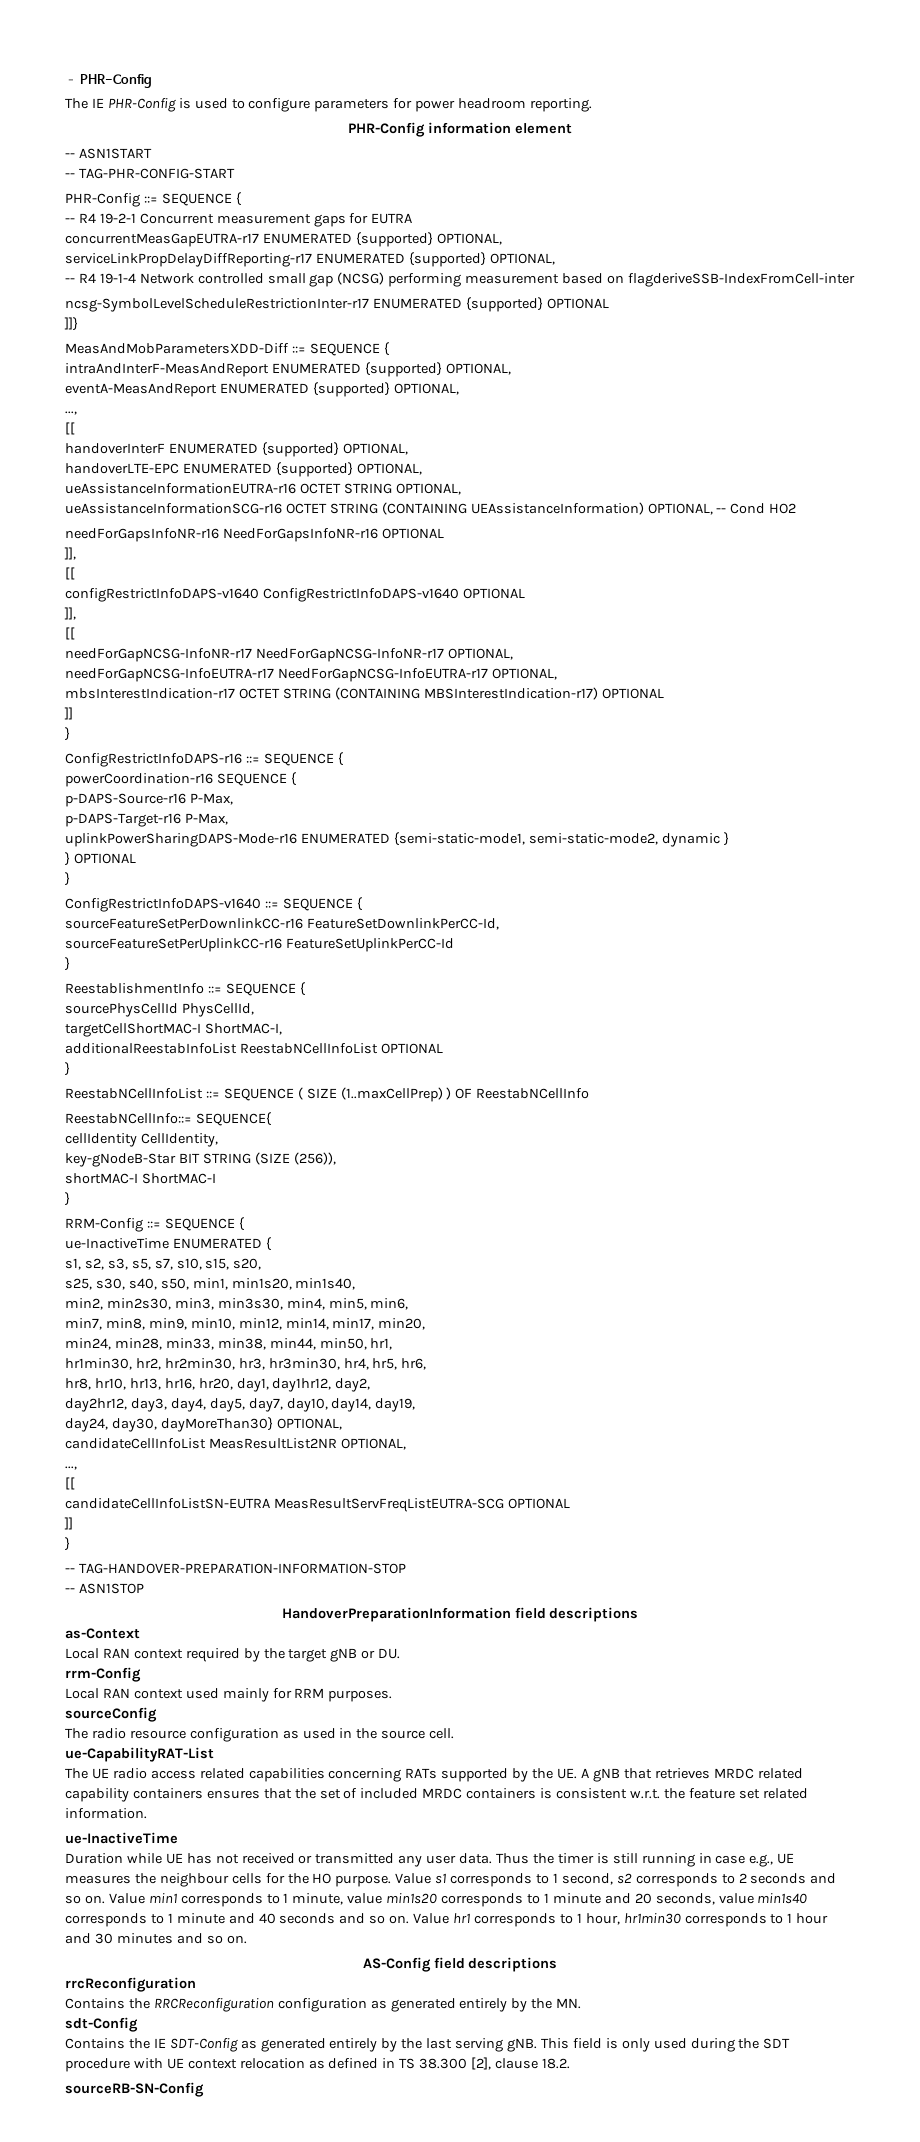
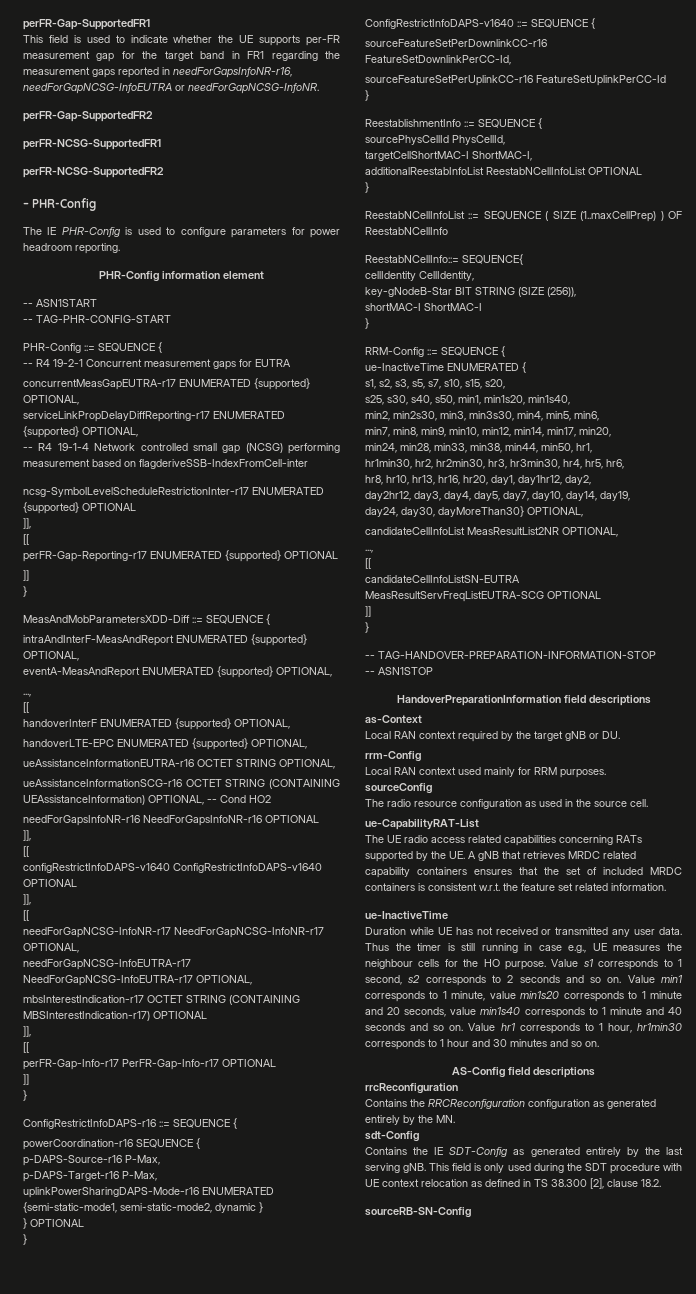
+ perFR-Gap-SupportedFR1
+ This field is used to indicate whether the UE supports per-FR measurement gap for the target band in FR1 regarding the measurement gaps reported in needForGapsInfoNR-r16, needForGapNCSG-InfoEUTRA or needForGapNCSG-InfoNR.
+ perFR-Gap-SupportedFR2
+ perFR-NCSG-SupportedFR1
+ perFR-NCSG-SupportedFR2
  ncsg-SymbolLevelScheduleRestrictionInter-r17 ENUMERATED {supported} OPTIONAL
- ]]}
+ ]],
+ [[
+ perFR-Gap-Reporting-r17 ENUMERATED {supported} OPTIONAL
+ ]]
+ }
  mbsInterestIndication-r17 OCTET STRING (CONTAINING MBSInterestIndication-r17) OPTIONAL
+ ]],
+ [[
+ perFR-Gap-Info-r17 PerFR-Gap-Info-r17 OPTIONAL

